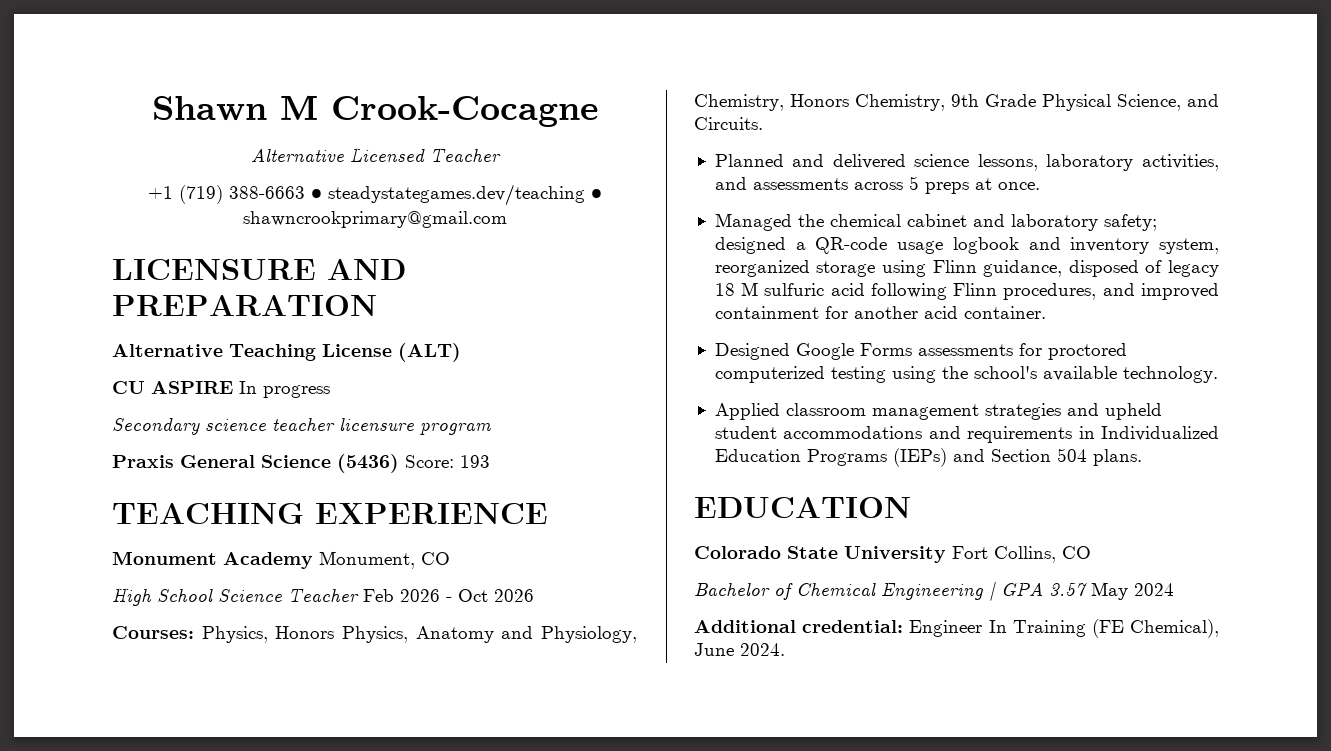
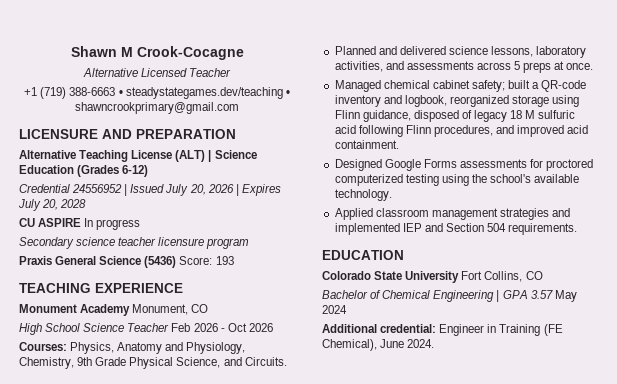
- Alternative Teaching License (ALT)
+ Alternative Teaching License (ALT) | Science Education (Grades 6-12)
+ Credential 24556952 | Issued July 20, 2026 | Expires July 20, 2028
- Courses: Physics, Honors Physics, Anatomy and Physiology, Chemistry, Honors Chemistry, 9th Grade Physical Science, and Circuits.
+ Courses: Physics, Anatomy and Physiology, Chemistry, 9th Grade Physical Science, and Circuits.
- Managed the chemical cabinet and laboratory safety; designed a QR-code usage logbook and inventory system, reorganized storage using Flinn guidance, disposed of legacy 18 M sulfuric acid following Flinn procedures, and improved containment for another acid container.
+ Managed chemical cabinet safety; built a QR-code inventory and logbook, reorganized storage using Flinn guidance, disposed of legacy 18 M sulfuric acid following Flinn procedures, and improved acid containment.
- Applied classroom management strategies and upheld student accommodations and requirements in Individualized Education Programs (IEPs) and Section 504 plans.
+ Applied classroom management strategies and implemented IEP and Section 504 requirements.
- Additional credential: Engineer In Training (FE Chemical), June 2024.
+ Additional credential: Engineer in Training (FE Chemical), June 2024.

